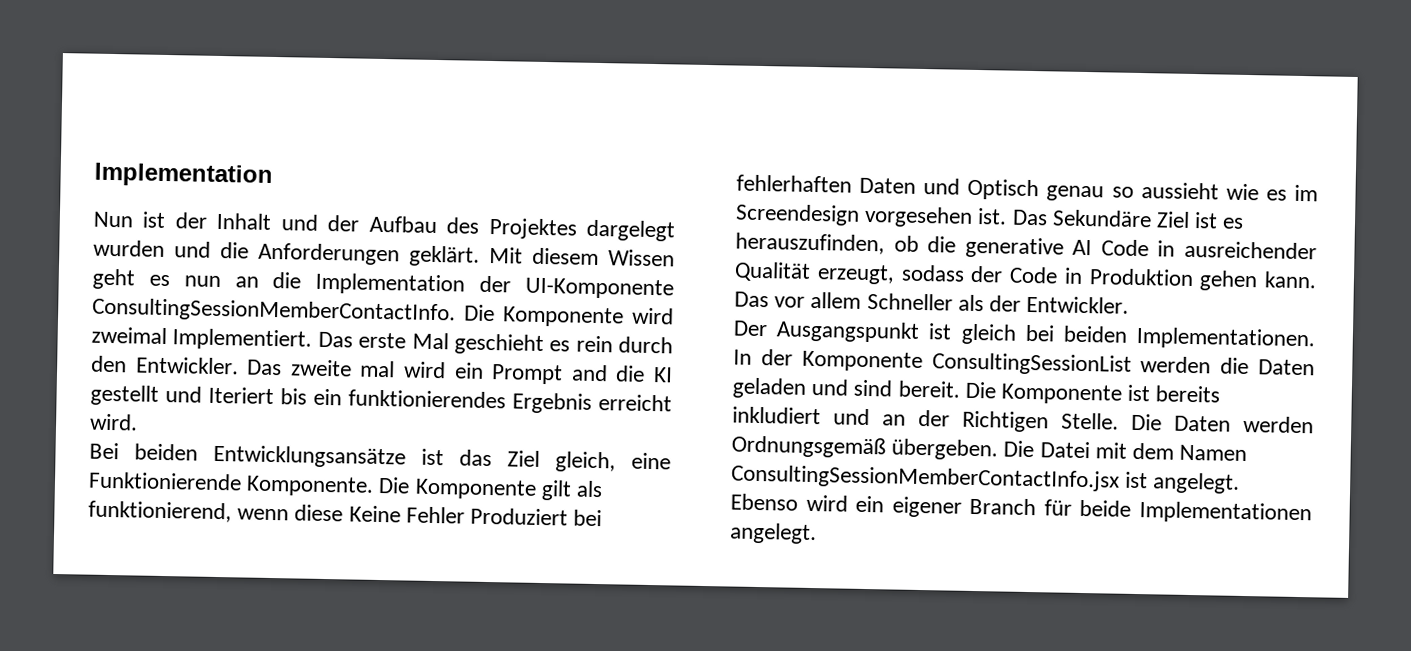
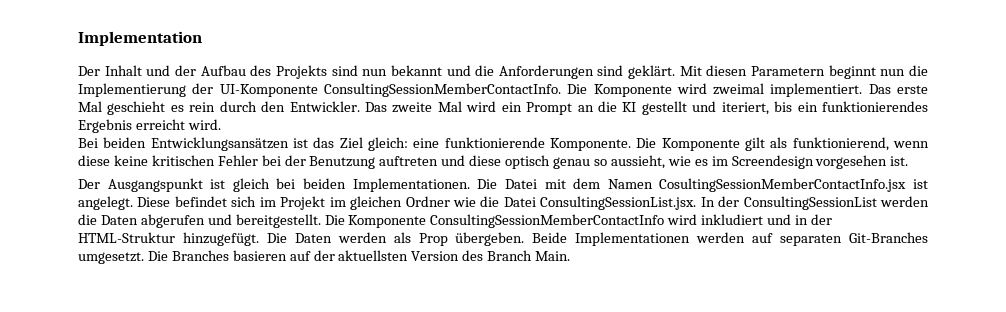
- Nun ist der Inhalt und der Aufbau des Projektes dargelegt wurden und die Anforderungen geklärt.
+ Der Inhalt und der Aufbau des Projekts sind nun bekannt und die Anforderungen sind geklärt.
- Mit diesem Wissen geht es nun an die Implementation der UI-Komponente ConsultingSessionMemberContactInfo.
+ Mit diesen Parametern beginnt nun die Implementierung der UI-Komponente ConsultingSessionMemberContactInfo.
- Die Komponente wird zweimal Implementiert.
+ Die Komponente wird zweimal implementiert.
- Das zweite mal wird ein Prompt and die KI gestellt und Iteriert bis ein funktionierendes Ergebnis erreicht wird.
+ Das zweite Mal wird ein Prompt an die KI gestellt und iteriert, bis ein funktionierendes Ergebnis erreicht wird.
- Bei beiden Entwicklungsansätze ist das Ziel gleich, eine Funktionierende Komponente.
+ Bei beiden Entwicklungsansätzen ist das Ziel gleich: eine funktionierende Komponente.
- Die Komponente gilt als funktionierend, wenn diese Keine Fehler Produziert bei fehlerhaften Daten und Optisch genau so aussieht wie es im Screendesign vorgesehen ist. Das Sekundäre Ziel ist es herauszufinden, ob die generative AI Code in ausreichender Qualität erzeugt, sodass der Code in Produktion gehen kann. Das vor allem Schneller als der Entwickler.
+ Die Komponente gilt als funktionierend, wenn diese keine kritischen Fehler bei der Benutzung auftreten und diese optisch genau so aussieht, wie es im Screendesign vorgesehen ist.
- In der Komponente ConsultingSessionList werden die Daten geladen und sind bereit. Die Komponente ist bereits inkludiert und an der Richtigen Stelle. Die Daten werden Ordnungsgemäß übergeben.
- Die Datei mit dem Namen ConsultingSessionMemberContactInfo.jsx ist angelegt.
+ Die Datei mit dem Namen CosultingSessionMemberContactInfo.jsx ist angelegt.
- Ebenso wird ein eigener Branch für beide Implementationen angelegt.
+ Diese befindet sich im Projekt im gleichen Ordner wie die Datei ConsultingSessionList.jsx. In der ConsultingSessionList werden die Daten abgerufen und bereitgestellt. Die Komponente ConsultingSessionMemberContactInfo wird inkludiert und in der HTML-Struktur hinzugefügt. Die Daten werden als Prop übergeben. Beide Implementationen werden auf separaten Git-Branches umgesetzt. Die Branches basieren auf der aktuellsten Version des Branch Main.

